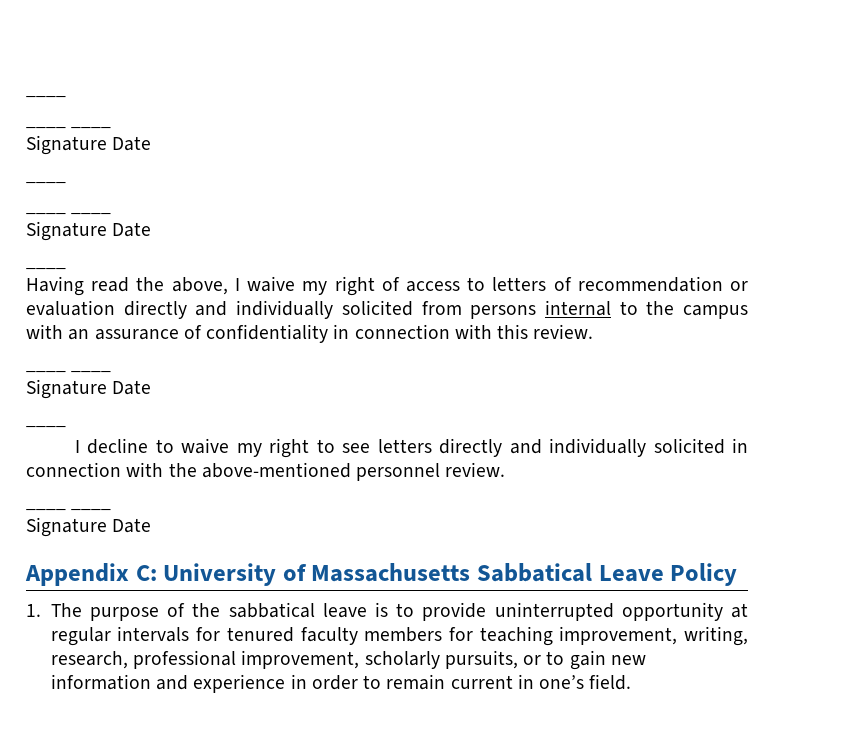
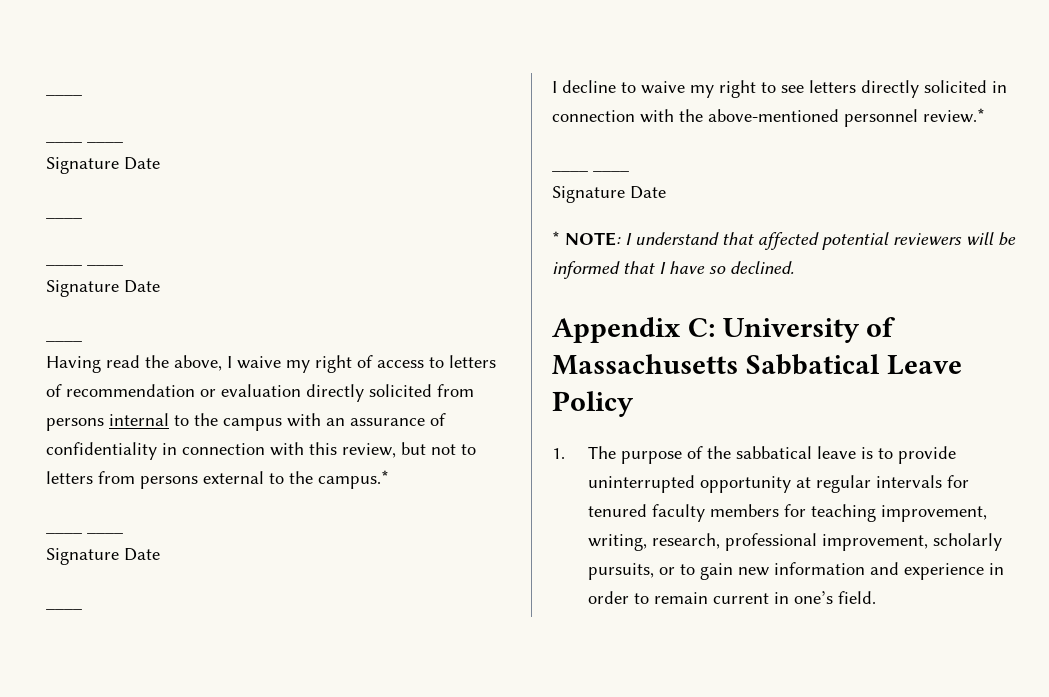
- Having read the above, I waive my right of access to letters of recommendation or evaluation directly and individually solicited from persons internal to the campus with an assurance of confidentiality in connection with this review.
+ Having read the above, I waive my right of access to letters of recommendation or evaluation directly solicited from persons internal to the campus with an assurance of confidentiality in connection with this review, but not to letters from persons external to the campus.*
- I decline to waive my right to see letters directly and individually solicited in connection with the above-mentioned personnel review.
+ I decline to waive my right to see letters directly solicited in connection with the above-mentioned personnel review.*
  ____ ____
  Signature Date
+ * NOTE: I understand that affected potential reviewers will be informed that I have so declined.

